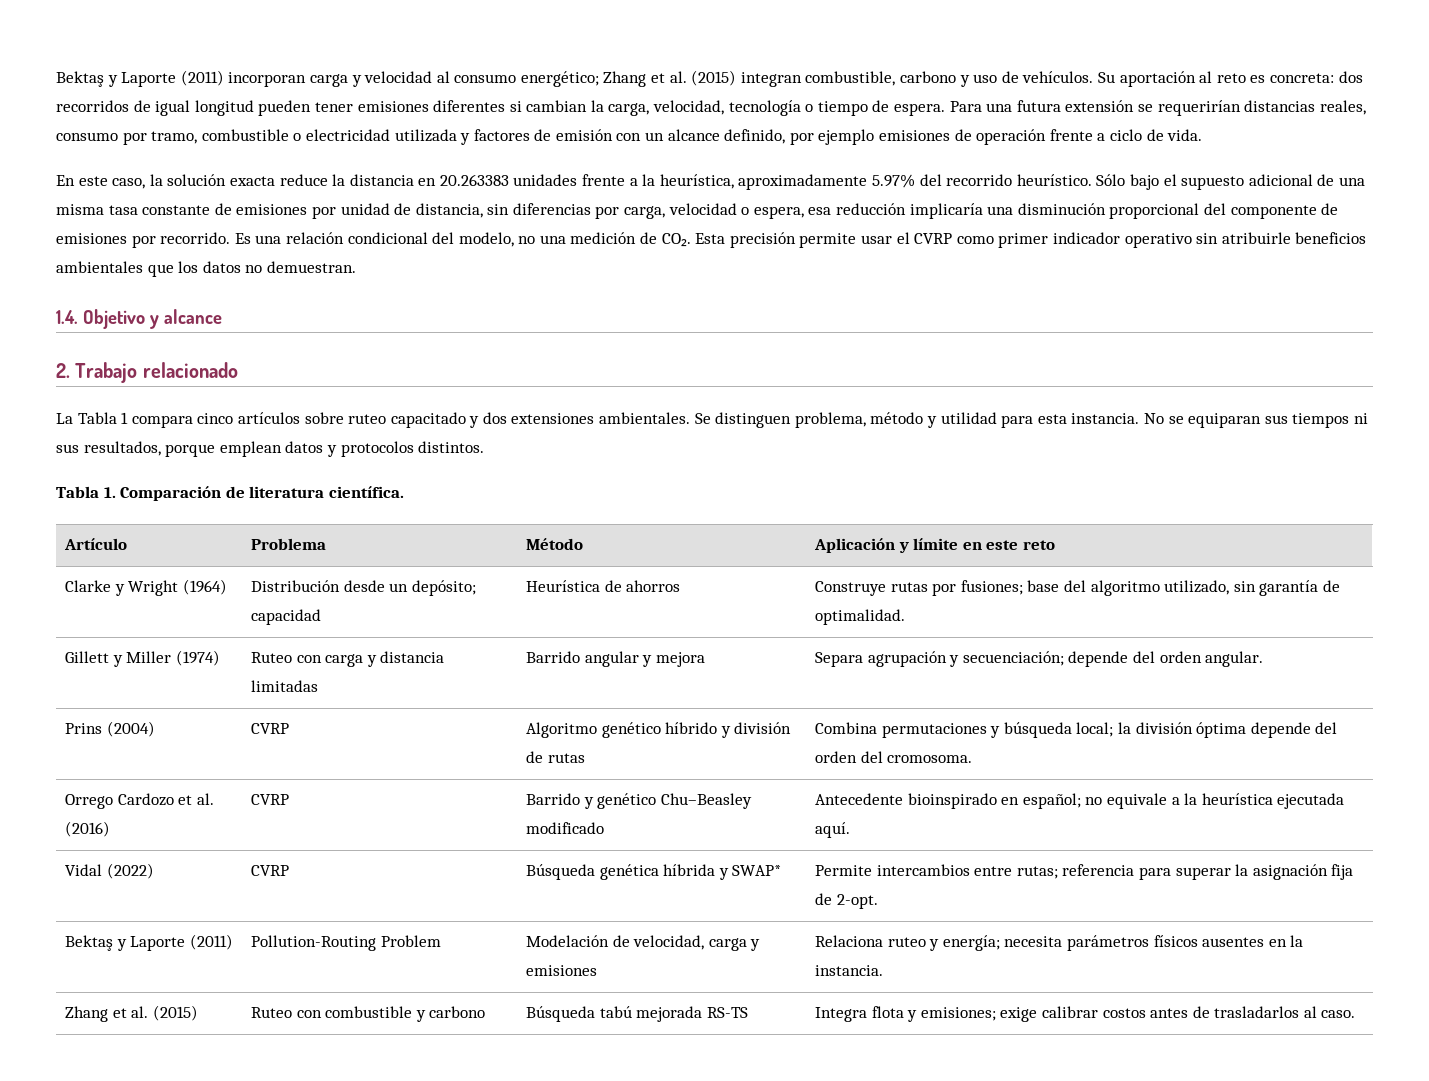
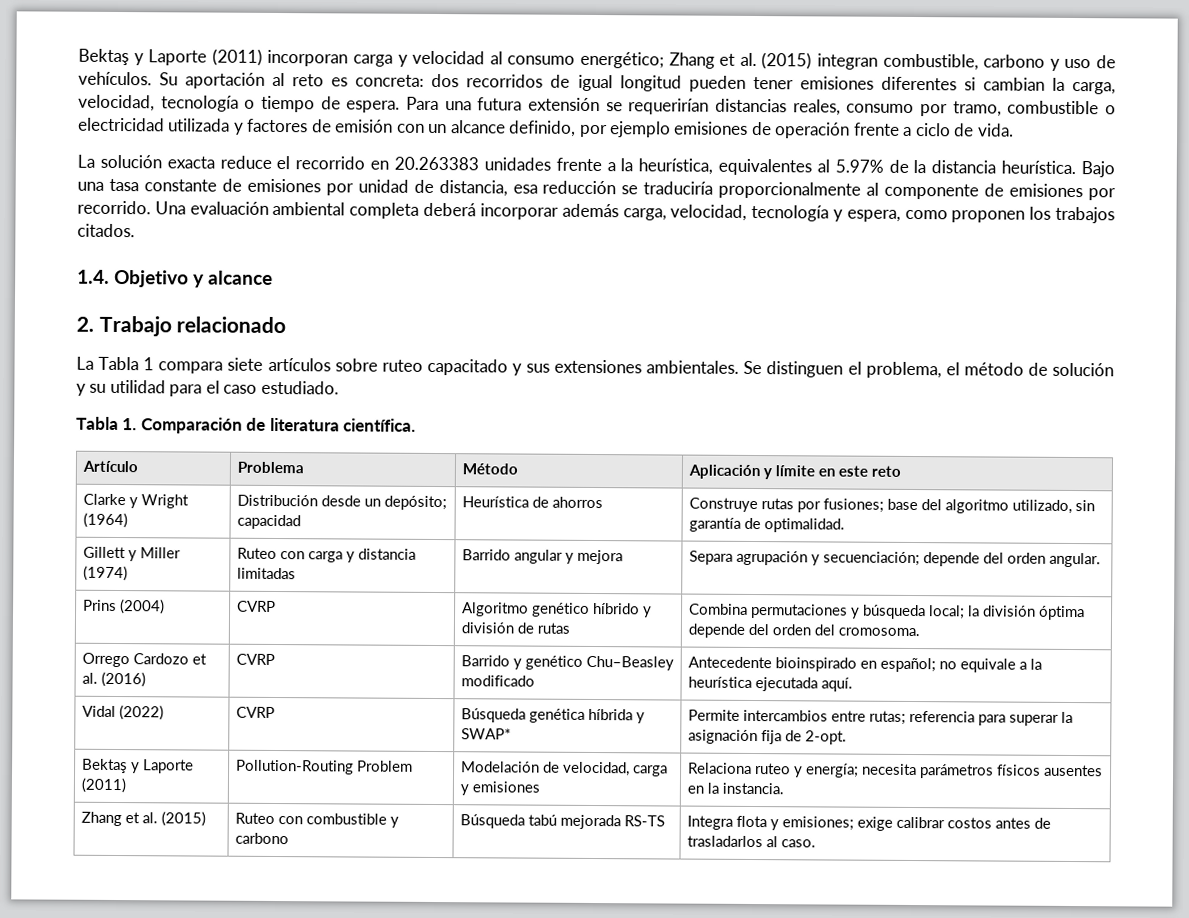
- En este caso, la solución exacta reduce la distancia en 20.263383 unidades frente a la heurística, aproximadamente 5.97% del recorrido heurístico. Sólo bajo el supuesto adicional de una misma tasa constante de emisiones por unidad de distancia, sin diferencias por carga, velocidad o espera, esa reducción implicaría una disminución proporcional del componente de emisiones por recorrido.
+ La solución exacta reduce el recorrido en 20.263383 unidades frente a la heurística, equivalentes al 5.97% de la distancia heurística. Bajo una tasa constante de emisiones por unidad de distancia, esa reducción se traduciría proporcionalmente al componente de emisiones por recorrido.
- Es una relación condicional del modelo, no una medición de CO₂. Esta precisión permite usar el CVRP como primer indicador operativo sin atribuirle beneficios ambientales que los datos no demuestran.
+ Una evaluación ambiental completa deberá incorporar además carga, velocidad, tecnología y espera, como proponen los trabajos citados.
- La Tabla 1 compara cinco artículos sobre ruteo capacitado y dos extensiones ambientales.
+ La Tabla 1 compara siete artículos sobre ruteo capacitado y sus extensiones ambientales.
- Se distinguen problema, método y utilidad para esta instancia. No se equiparan sus tiempos ni sus resultados, porque emplean datos y protocolos distintos.
+ Se distinguen el problema, el método de solución y su utilidad para el caso estudiado.

